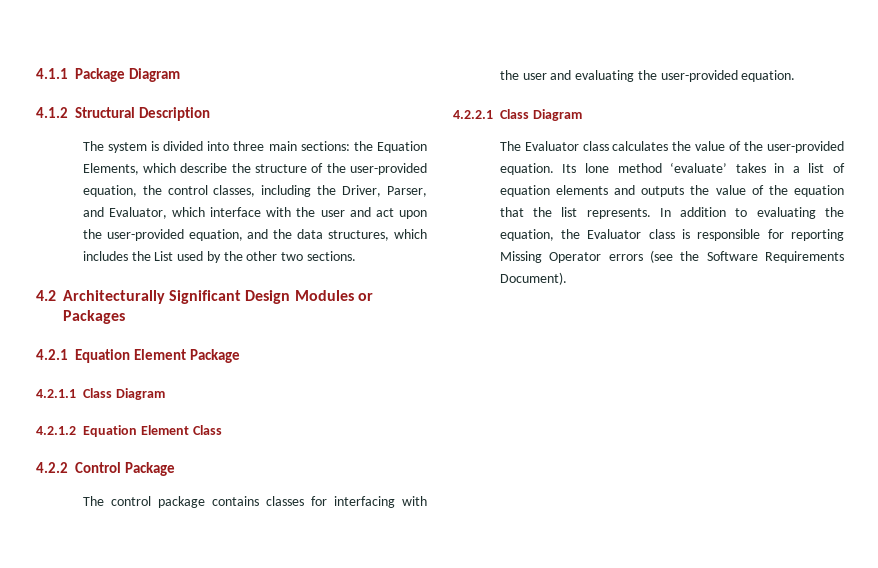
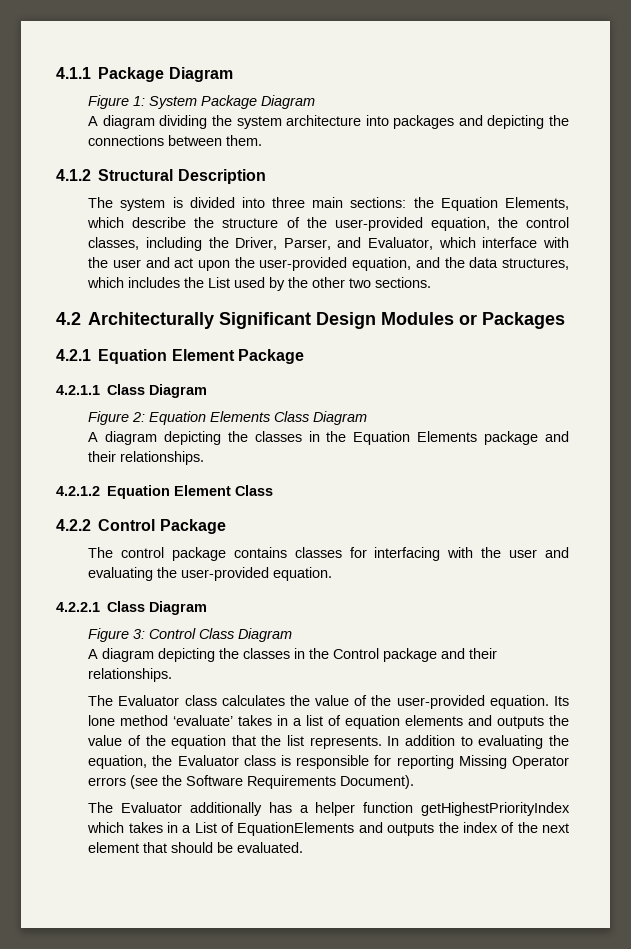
+ Figure 1: System Package Diagram
+ A diagram dividing the system architecture into packages and depicting the connections between them.
+ Figure 2: Equation Elements Class Diagram
+ A diagram depicting the classes in the Equation Elements package and their relationships.
+ Figure 3: Control Class Diagram
+ A diagram depicting the classes in the Control package and their relationships.
+ The Evaluator additionally has a helper function getHighestPriorityIndex which takes in a List of EquationElements and outputs the index of the next element that should be evaluated.

